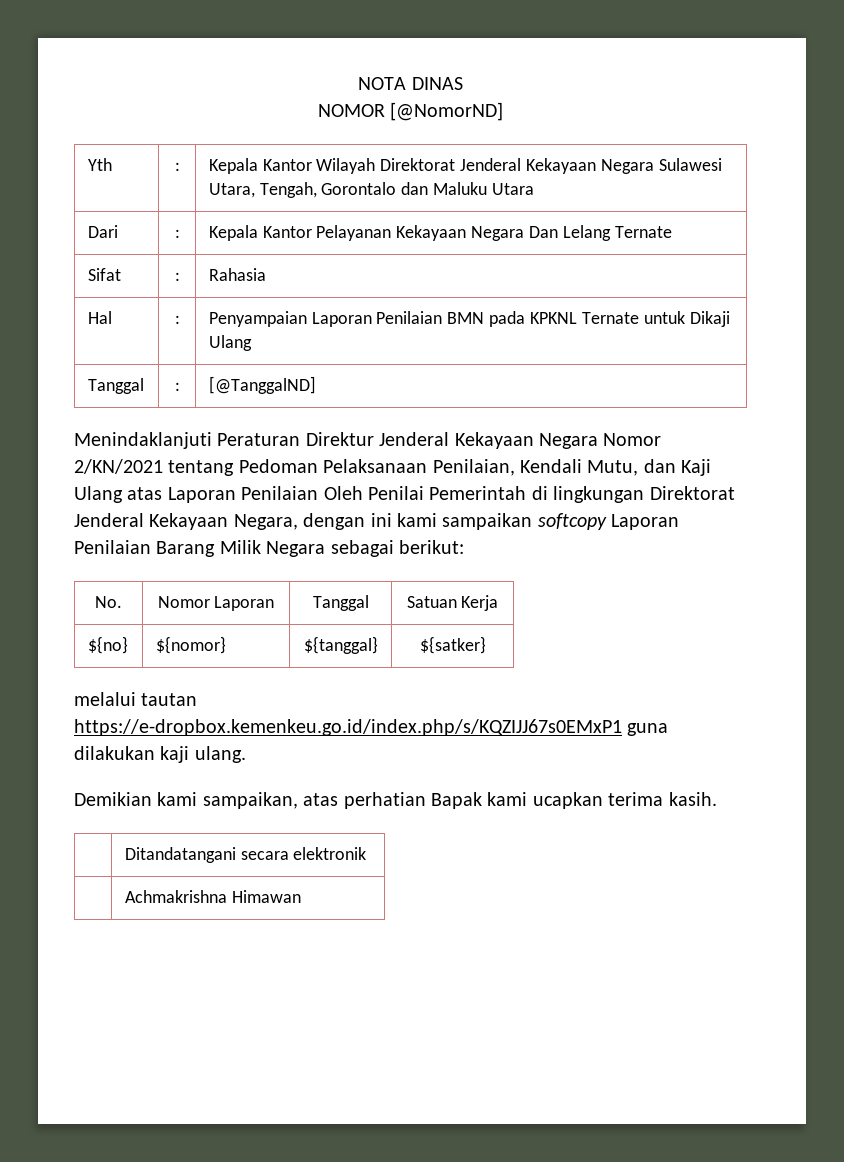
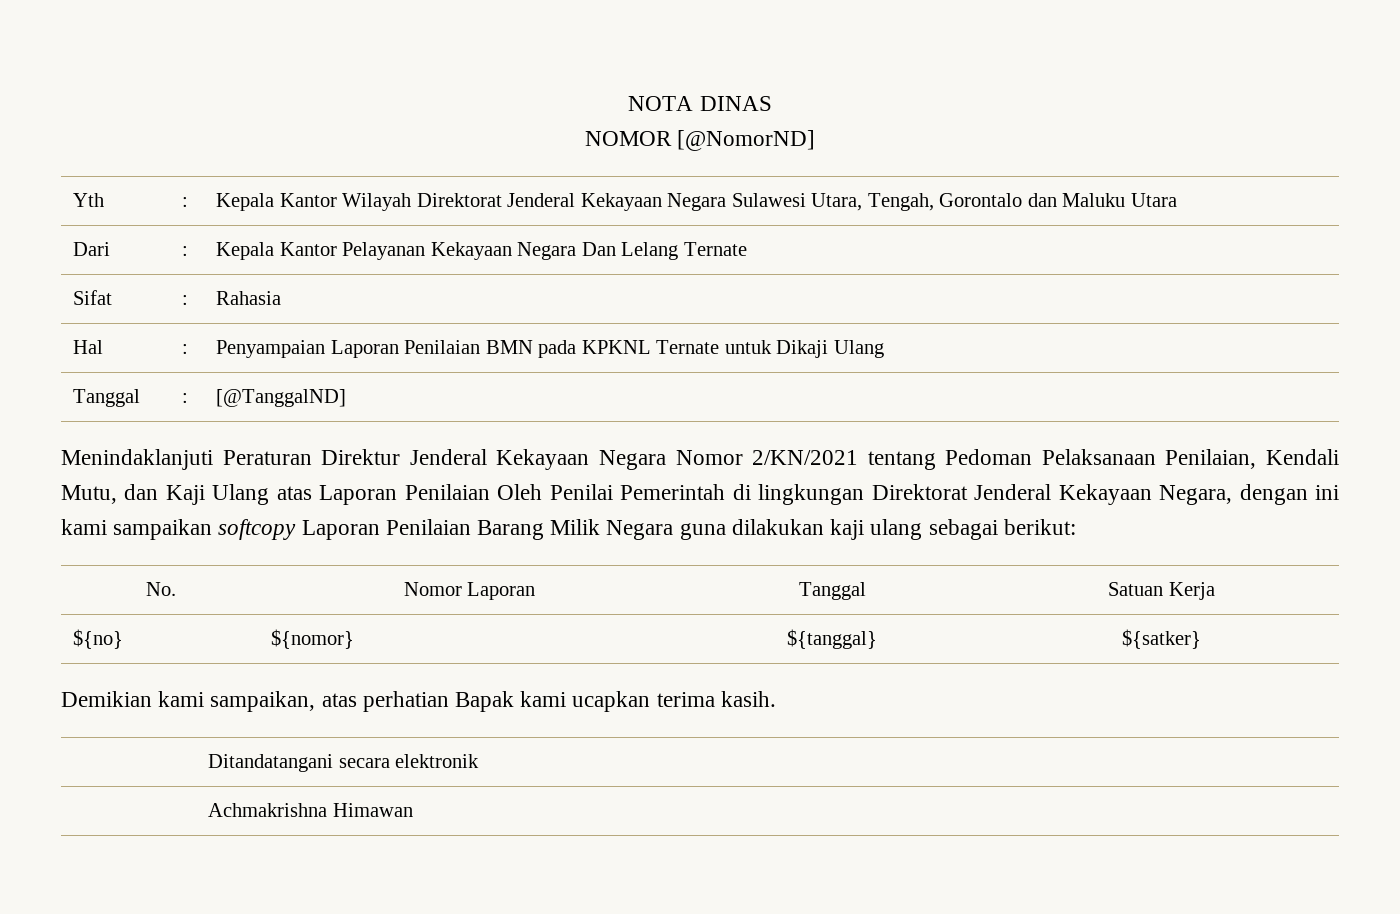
- Menindaklanjuti Peraturan Direktur Jenderal Kekayaan Negara Nomor 2/KN/2021 tentang Pedoman Pelaksanaan Penilaian, Kendali Mutu, dan Kaji Ulang atas Laporan Penilaian Oleh Penilai Pemerintah di lingkungan Direktorat Jenderal Kekayaan Negara, dengan ini kami sampaikan softcopy Laporan Penilaian Barang Milik Negara sebagai berikut:
+ Menindaklanjuti Peraturan Direktur Jenderal Kekayaan Negara Nomor 2/KN/2021 tentang Pedoman Pelaksanaan Penilaian, Kendali Mutu, dan Kaji Ulang atas Laporan Penilaian Oleh Penilai Pemerintah di lingkungan Direktorat Jenderal Kekayaan Negara, dengan ini kami sampaikan softcopy Laporan Penilaian Barang Milik Negara guna dilakukan kaji ulang sebagai berikut:
- melalui tautan https://e-dropbox.kemenkeu.go.id/index.php/s/KQZIJJ67s0EMxP1 guna dilakukan kaji ulang.

